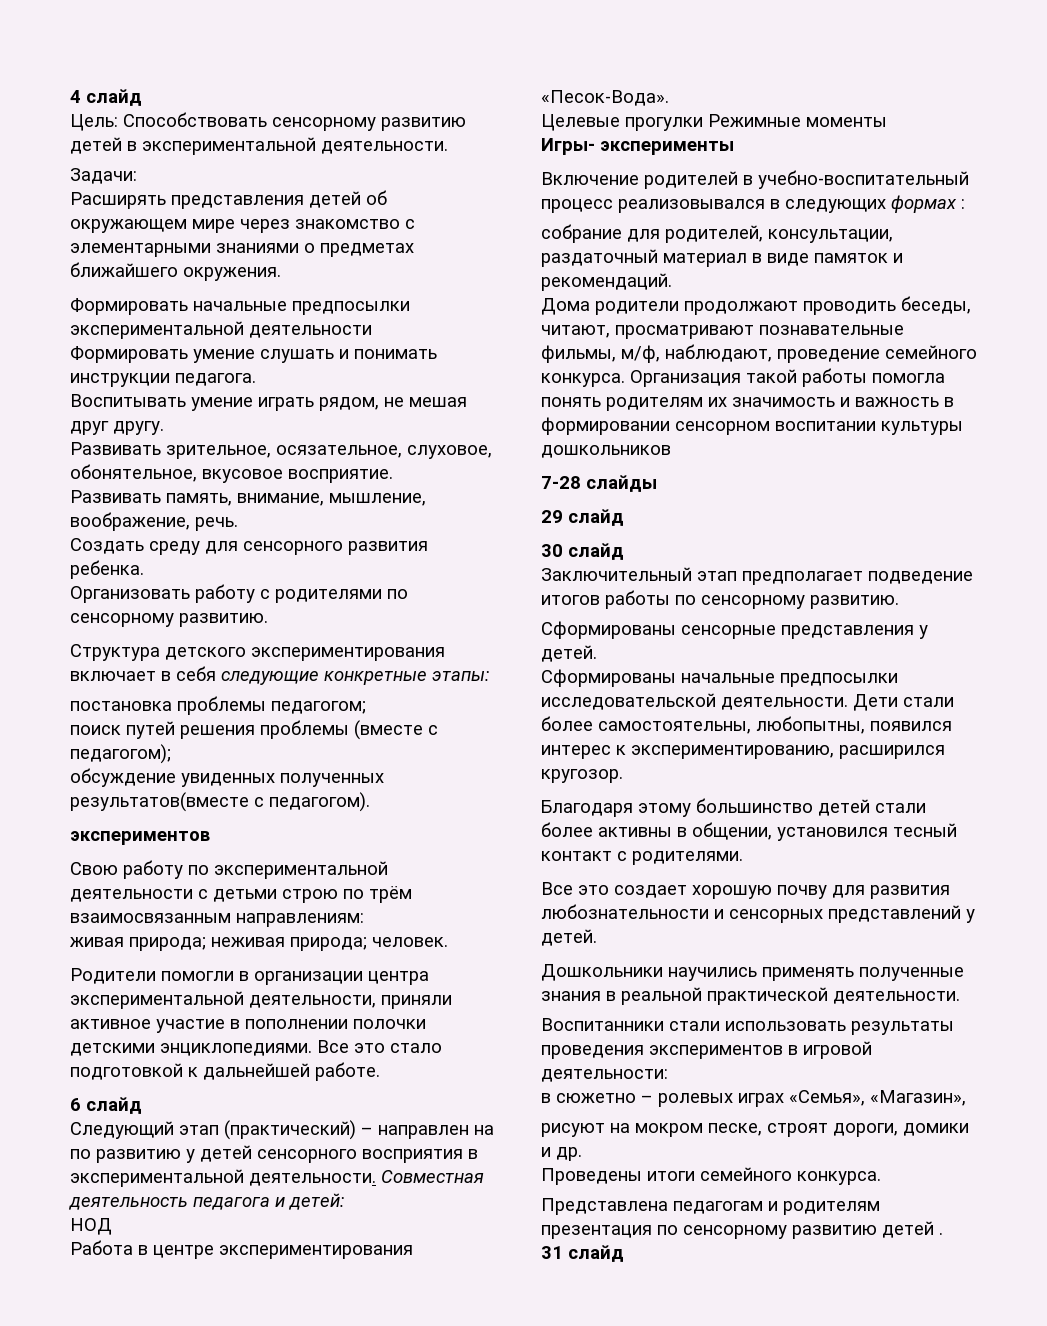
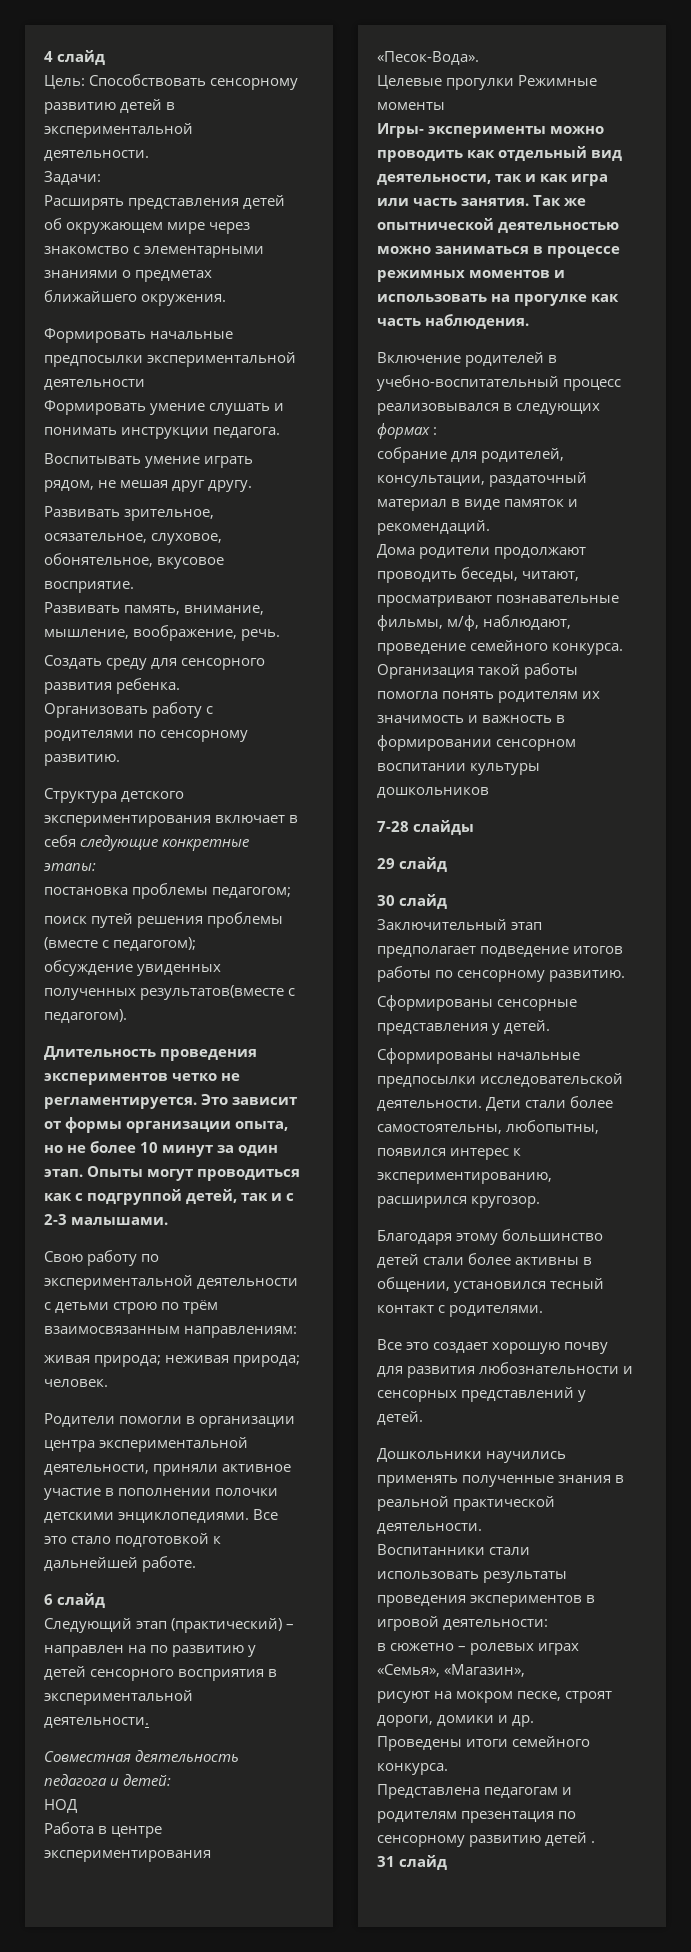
  обсуждение увиденных полученных результатов(вместе с педагогом).
- экспериментов
+ Длительность проведения экспериментов четко не регламентируется. Это зависит от формы организации опыта, но не более 10 минут за один этап. Опыты могут проводиться как с подгруппой детей, так и с 2-3 малышами.
- Следующий этап (практический) – направлен на по развитию у детей сенсорного восприятия в экспериментальной деятельности. Совместная деятельность педагога и детей:
+ Следующий этап (практический) – направлен на по развитию у детей сенсорного восприятия в экспериментальной деятельности.
+ Совместная деятельность педагога и детей:
- Игры- эксперименты
+ Игры- эксперименты можно проводить как отдельный вид деятельности, так и как игра или часть занятия. Так же опытнической деятельностью можно заниматься в процессе режимных моментов и использовать на прогулке как часть наблюдения.

